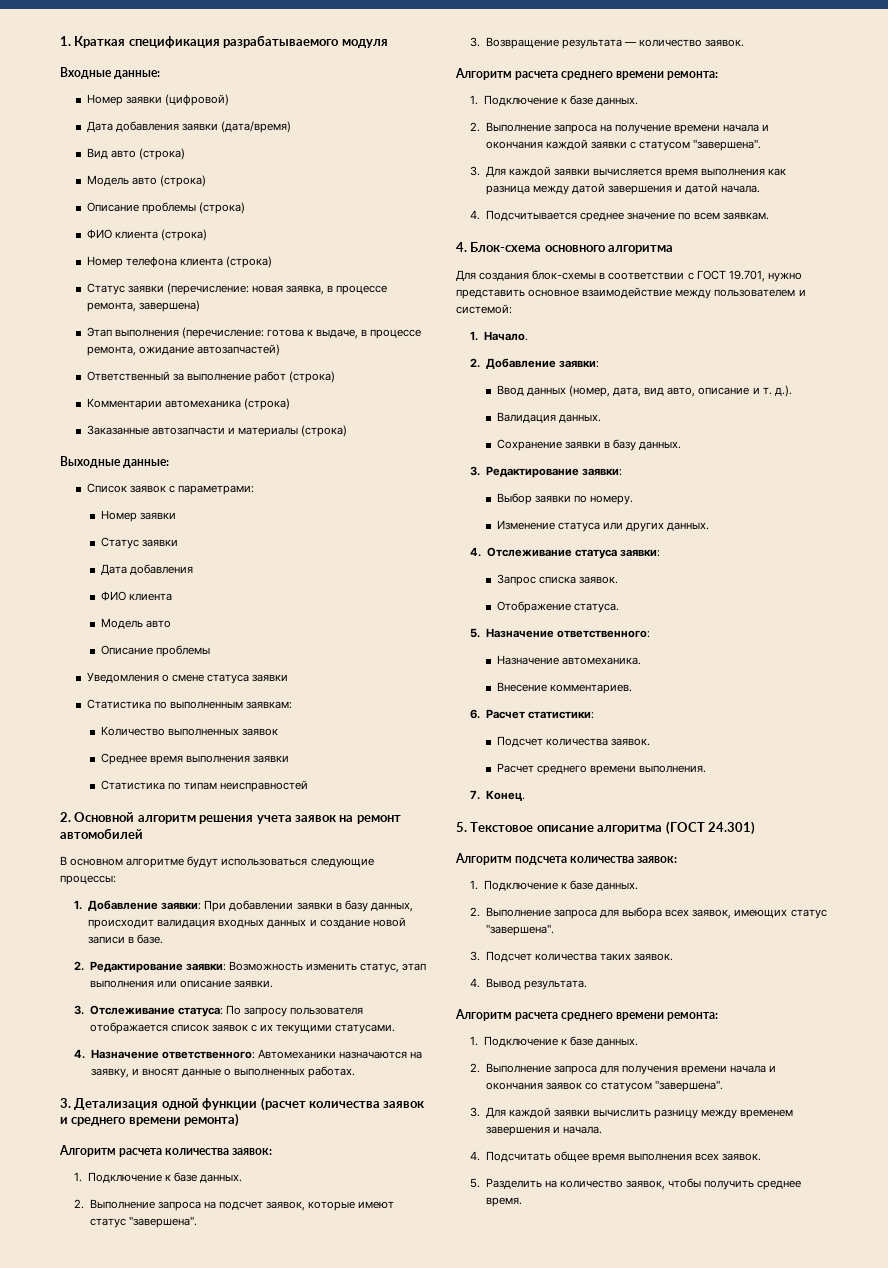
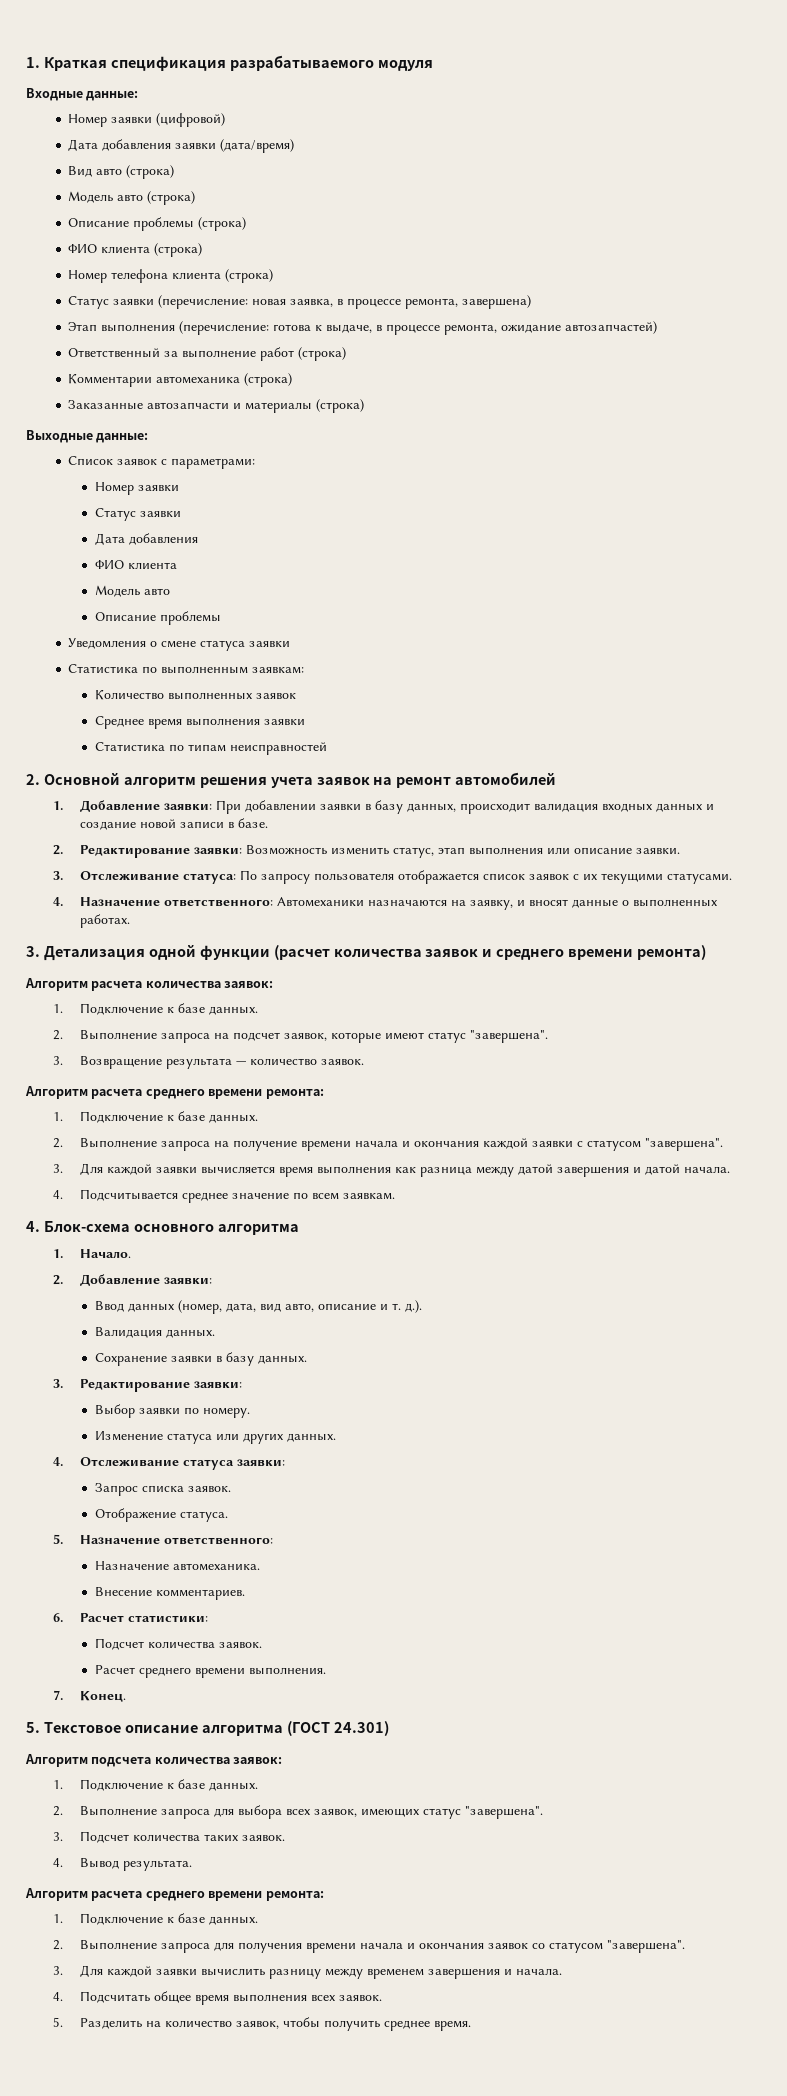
- В основном алгоритме будут использоваться следующие процессы:
- Для создания блок-схемы в соответствии с ГОСТ 19.701, нужно представить основное взаимодействие между пользователем и системой:

